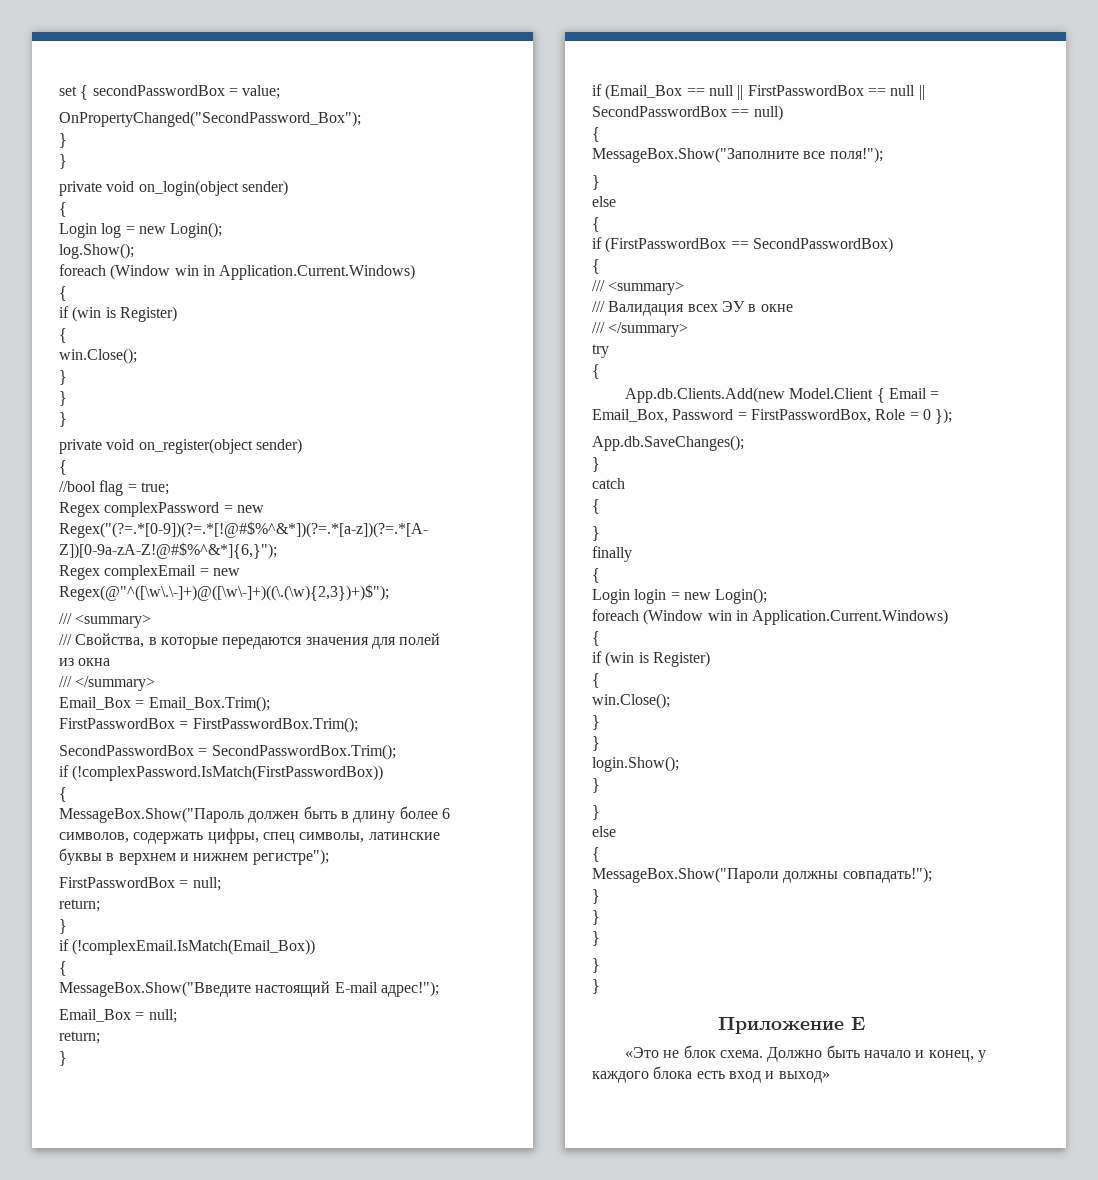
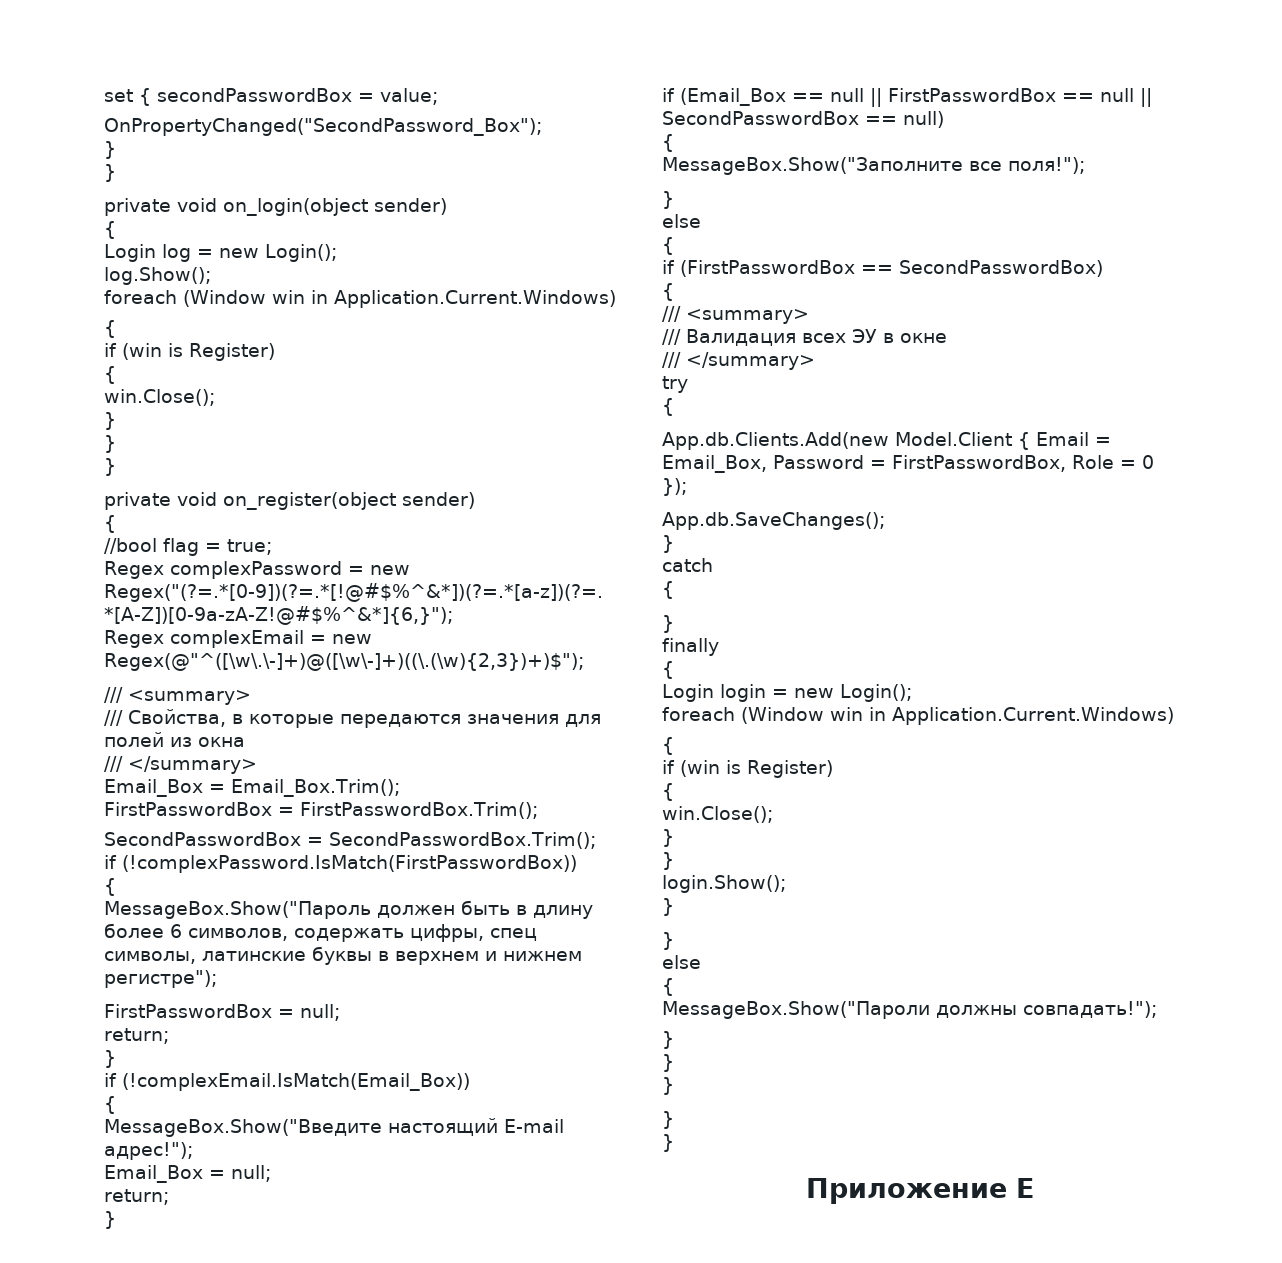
- «Это не блок схема. Должно быть начало и конец, у каждого блока есть вход и выход»

